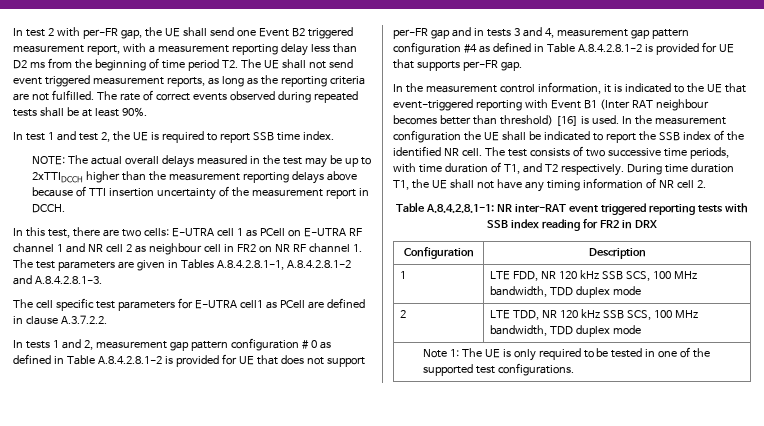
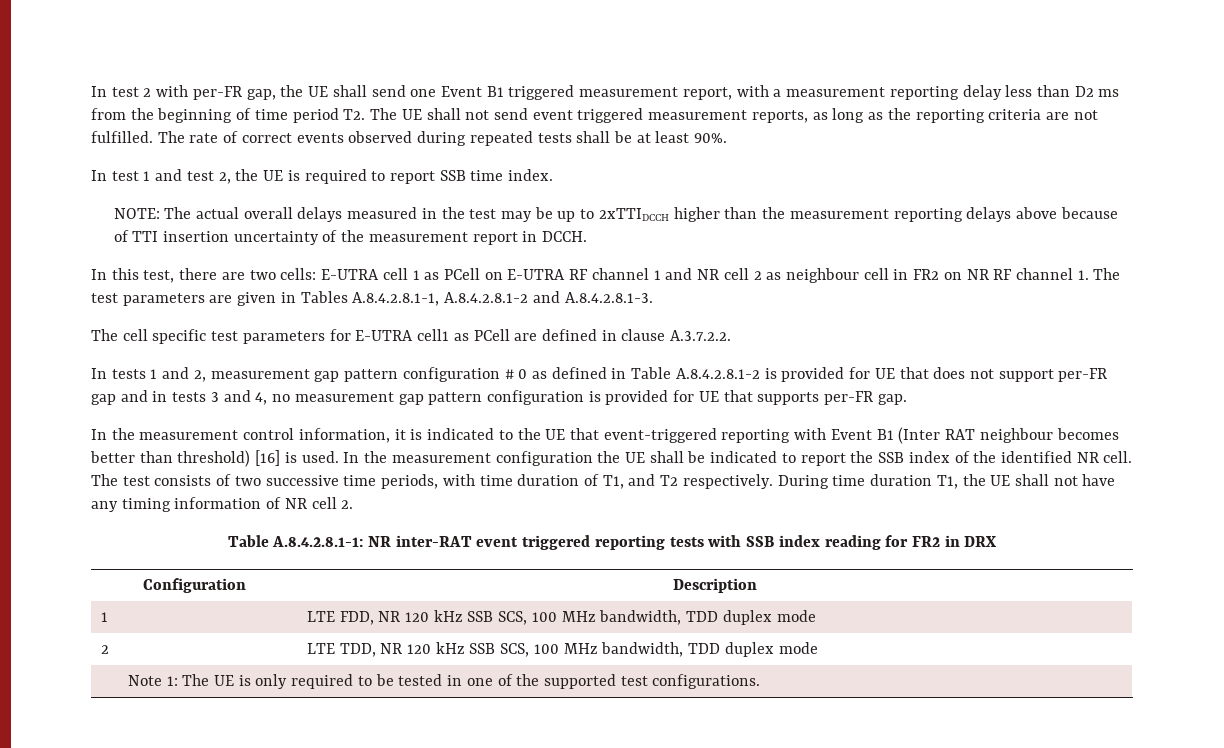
- In test 2 with per-FR gap, the UE shall send one Event B2 triggered measurement report, with a measurement reporting delay less than D2 ms from the beginning of time period T2. The UE shall not send event triggered measurement reports, as long as the reporting criteria are not fulfilled.
+ In test 2 with per-FR gap, the UE shall send one Event B1 triggered measurement report, with a measurement reporting delay less than D2 ms from the beginning of time period T2. The UE shall not send event triggered measurement reports, as long as the reporting criteria are not fulfilled.
- In tests 1 and 2, measurement gap pattern configuration # 0 as defined in Table A.8.4.2.8.1-2 is provided for UE that does not support per-FR gap and in tests 3 and 4, measurement gap pattern configuration #4 as defined in Table A.8.4.2.8.1-2 is provided for UE that supports per-FR gap.
+ In tests 1 and 2, measurement gap pattern configuration # 0 as defined in Table A.8.4.2.8.1-2 is provided for UE that does not support per-FR gap and in tests 3 and 4, no measurement gap pattern configuration is provided for UE that supports per-FR gap.

